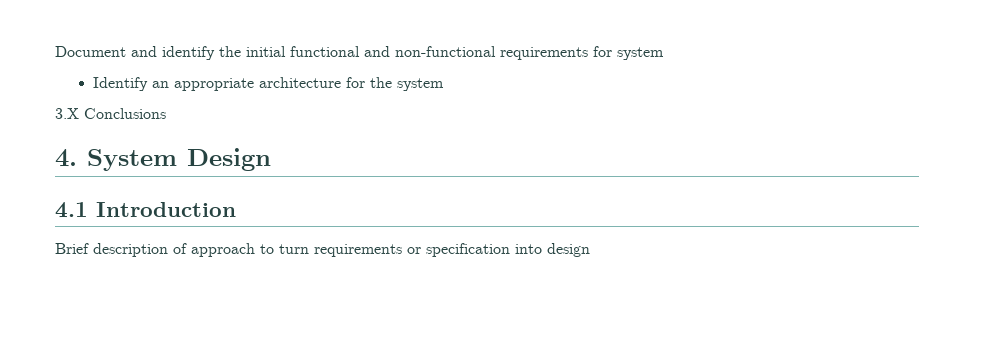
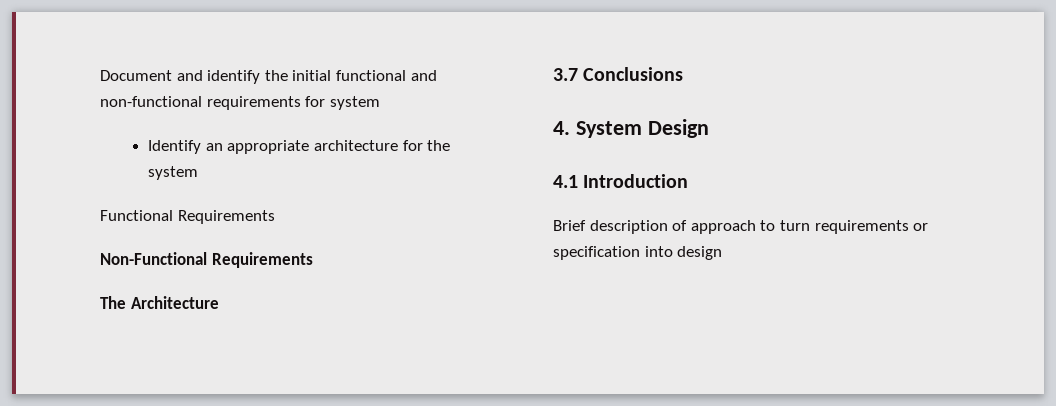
- 3.X Conclusions
+ Functional Requirements
+ Non-Functional Requirements
+ The Architecture
+ 3.7 Conclusions

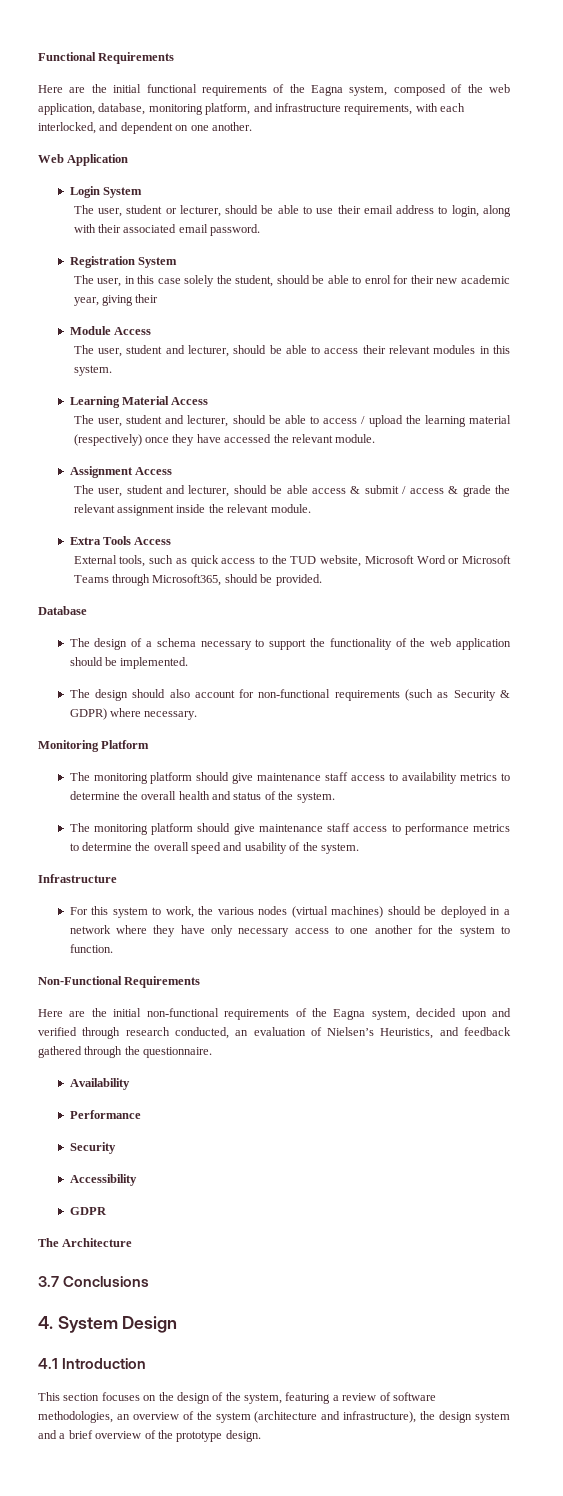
- Document and identify the initial functional and non-functional requirements for system
- Identify an appropriate architecture for the system
  Functional Requirements
+ Here are the initial functional requirements of the Eagna system, composed of the web application, database, monitoring platform, and infrastructure requirements, with each interlocked, and dependent on one another.
+ Web Application
+ Login System
+ The user, student or lecturer, should be able to use their email address to login, along with their associated email password.
+ Registration System
+ The user, in this case solely the student, should be able to enrol for their new academic year, giving their
+ Module Access
+ The user, student and lecturer, should be able to access their relevant modules in this system.
+ Learning Material Access
+ The user, student and lecturer, should be able to access / upload the learning material (respectively) once they have accessed the relevant module.
+ Assignment Access
+ The user, student and lecturer, should be able access & submit / access & grade the relevant assignment inside the relevant module.
+ Extra Tools Access
+ External tools, such as quick access to the TUD website, Microsoft Word or Microsoft Teams through Microsoft365, should be provided.
+ Database
+ The design of a schema necessary to support the functionality of the web application should be implemented.
+ The design should also account for non-functional requirements (such as Security & GDPR) where necessary.
+ Monitoring Platform
+ The monitoring platform should give maintenance staff access to availability metrics to determine the overall health and status of the system.
+ The monitoring platform should give maintenance staff access to performance metrics to determine the overall speed and usability of the system.
+ Infrastructure
+ For this system to work, the various nodes (virtual machines) should be deployed in a network where they have only necessary access to one another for the system to function.
+ Here are the initial non-functional requirements of the Eagna system, decided upon and verified through research conducted, an evaluation of Nielsen’s Heuristics, and feedback gathered through the questionnaire.
+ Availability
+ Performance
+ Security
+ Accessibility
+ GDPR
- Brief description of approach to turn requirements or specification into design
+ This section focuses on the design of the system, featuring a review of software methodologies, an overview of the system (architecture and infrastructure), the design system and a brief overview of the prototype design.

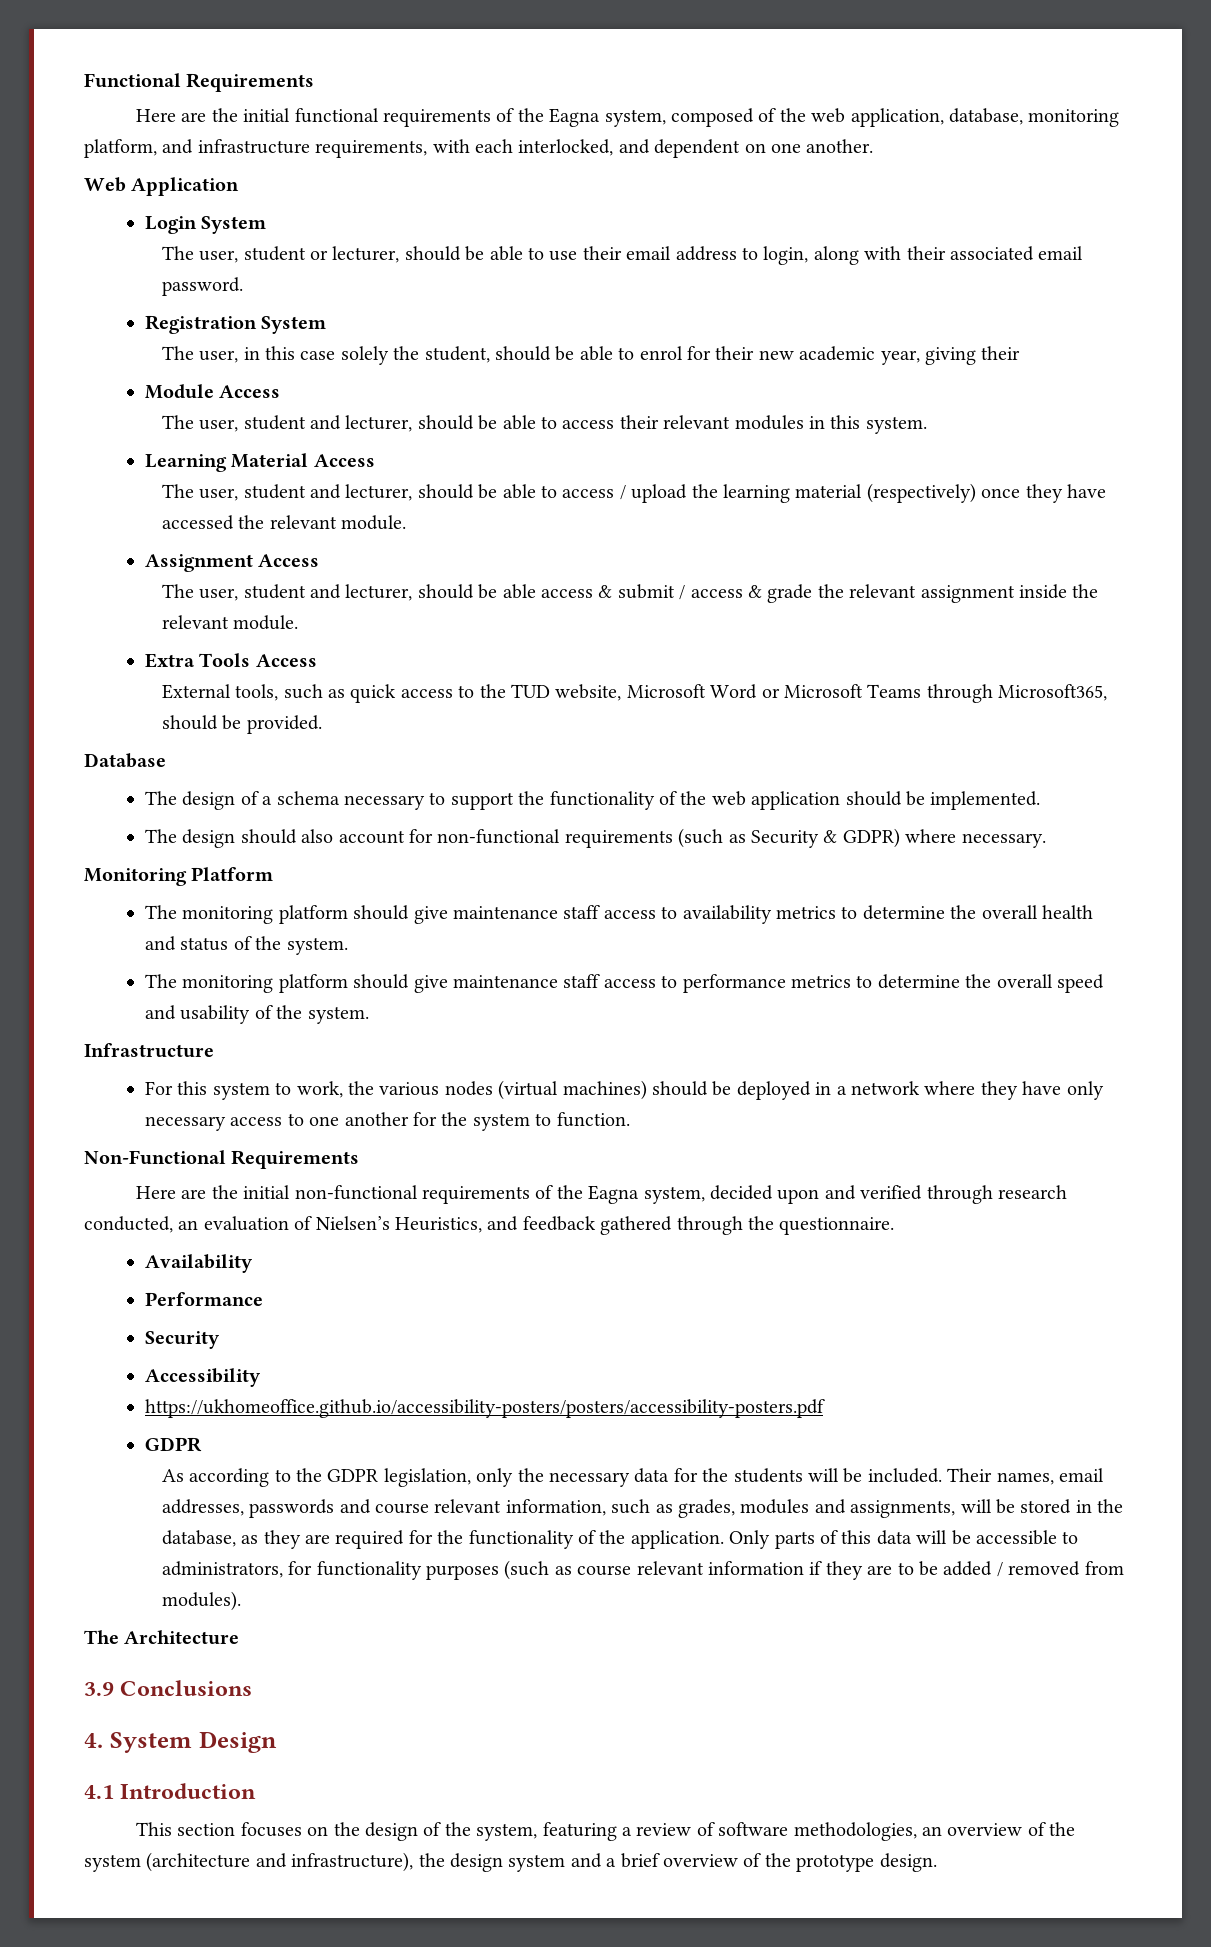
+ https://ukhomeoffice.github.io/accessibility-posters/posters/accessibility-posters.pdf
  GDPR
+ As according to the GDPR legislation, only the necessary data for the students will be included. Their names, email addresses, passwords and course relevant information, such as grades, modules and assignments, will be stored in the database, as they are required for the functionality of the application. Only parts of this data will be accessible to administrators, for functionality purposes (such as course relevant information if they are to be added / removed from modules).
- 3.7 Conclusions
+ 3.9 Conclusions

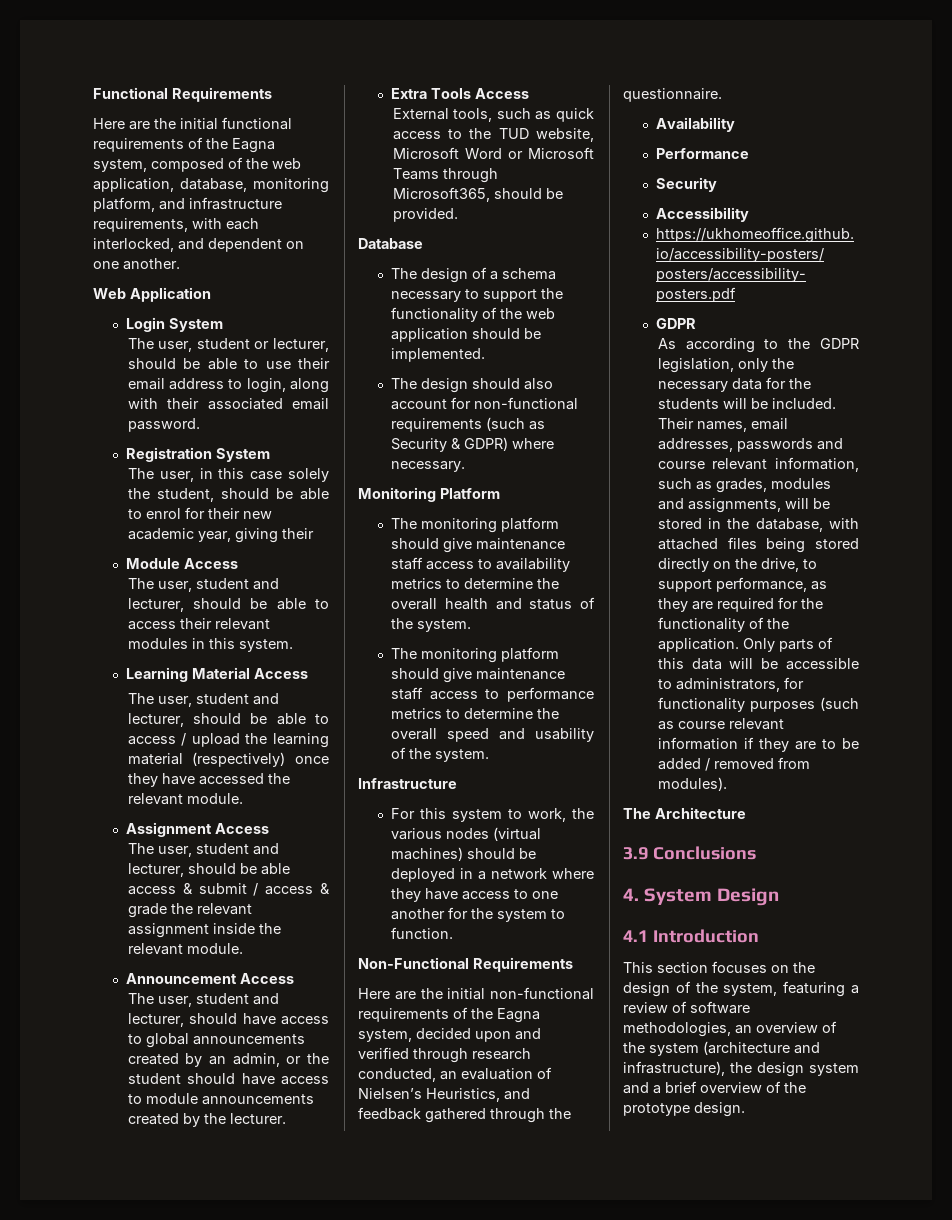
+ Announcement Access
+ The user, student and lecturer, should have access to global announcements created by an admin, or the student should have access to module announcements created by the lecturer.
- For this system to work, the various nodes (virtual machines) should be deployed in a network where they have only necessary access to one another for the system to function.
+ For this system to work, the various nodes (virtual machines) should be deployed in a network where they have access to one another for the system to function.
- Their names, email addresses, passwords and course relevant information, such as grades, modules and assignments, will be stored in the database, as they are required for the functionality of the application.
+ Their names, email addresses, passwords and course relevant information, such as grades, modules and assignments, will be stored in the database, with attached files being stored directly on the drive, to support performance, as they are required for the functionality of the application.

